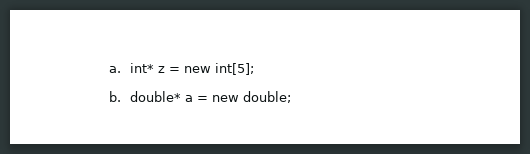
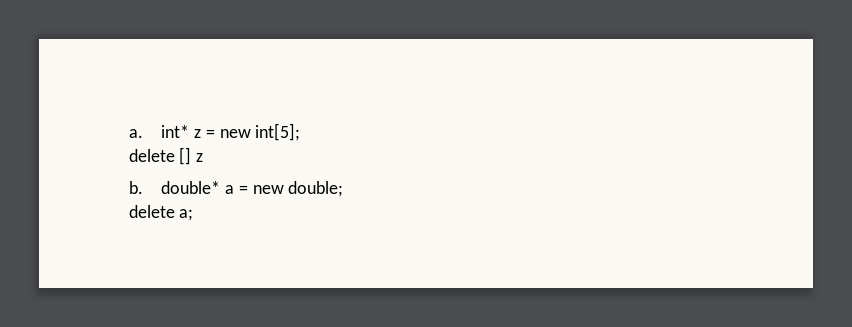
+ delete [] z
+ delete a;

